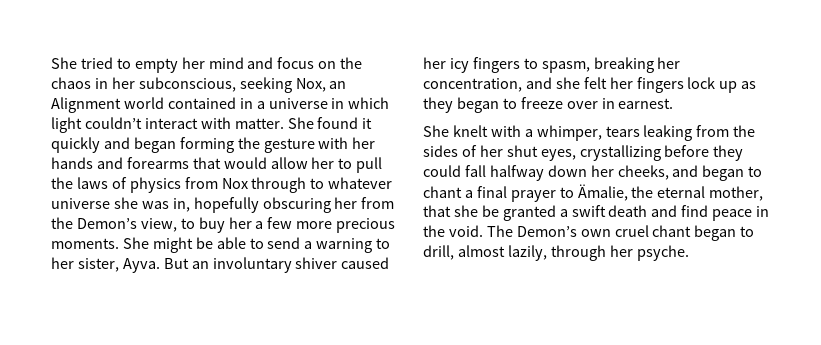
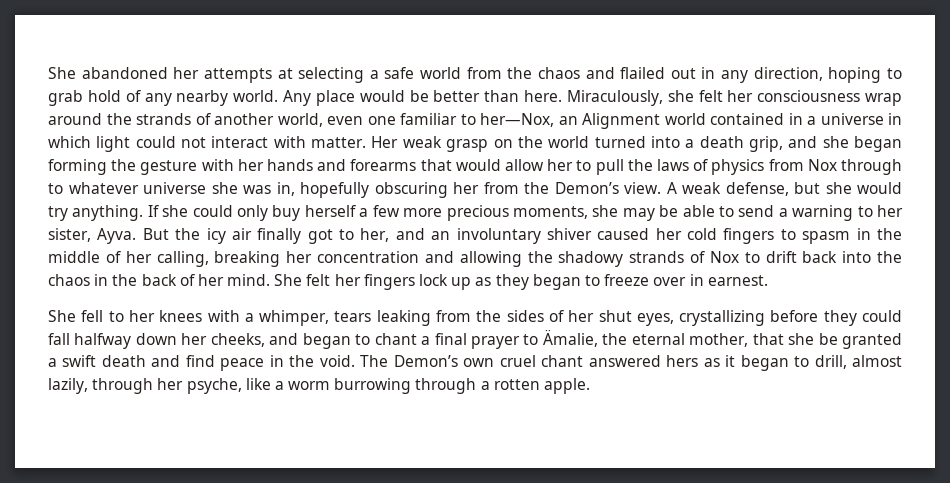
- She tried to empty her mind and focus on the chaos in her subconscious, seeking Nox, an Alignment world contained in a universe in which light couldn’t interact with matter.
+ She abandoned her attempts at selecting a safe world from the chaos and flailed out in any direction, hoping to grab hold of any nearby world. Any place would be better than here. Miraculously, she felt her consciousness wrap around the strands of another world, even one familiar to her—Nox, an Alignment world contained in a universe in which light could not interact with matter.
- She found it quickly and began forming the gesture with her hands and forearms that would allow her to pull the laws of physics from Nox through to whatever universe she was in, hopefully obscuring her from the Demon’s view, to buy her a few more precious moments. She might be able to send a warning to her sister, Ayva.
+ Her weak grasp on the world turned into a death grip, and she began forming the gesture with her hands and forearms that would allow her to pull the laws of physics from Nox through to whatever universe she was in, hopefully obscuring her from the Demon’s view. A weak defense, but she would try anything. If she could only buy herself a few more precious moments, she may be able to send a warning to her sister, Ayva.
- But an involuntary shiver caused her icy fingers to spasm, breaking her concentration, and she felt her fingers lock up as they began to freeze over in earnest.
+ But the icy air finally got to her, and an involuntary shiver caused her cold fingers to spasm in the middle of her calling, breaking her concentration and allowing the shadowy strands of Nox to drift back into the chaos in the back of her mind. She felt her fingers lock up as they began to freeze over in earnest.
- She knelt with a whimper, tears leaking from the sides of her shut eyes, crystallizing before they could fall halfway down her cheeks, and began to chant a final prayer to Ämalie, the eternal mother, that she be granted a swift death and find peace in the void.
+ She fell to her knees with a whimper, tears leaking from the sides of her shut eyes, crystallizing before they could fall halfway down her cheeks, and began to chant a final prayer to Ämalie, the eternal mother, that she be granted a swift death and find peace in the void.
- The Demon’s own cruel chant began to drill, almost lazily, through her psyche.
+ The Demon’s own cruel chant answered hers as it began to drill, almost lazily, through her psyche, like a worm burrowing through a rotten apple.

